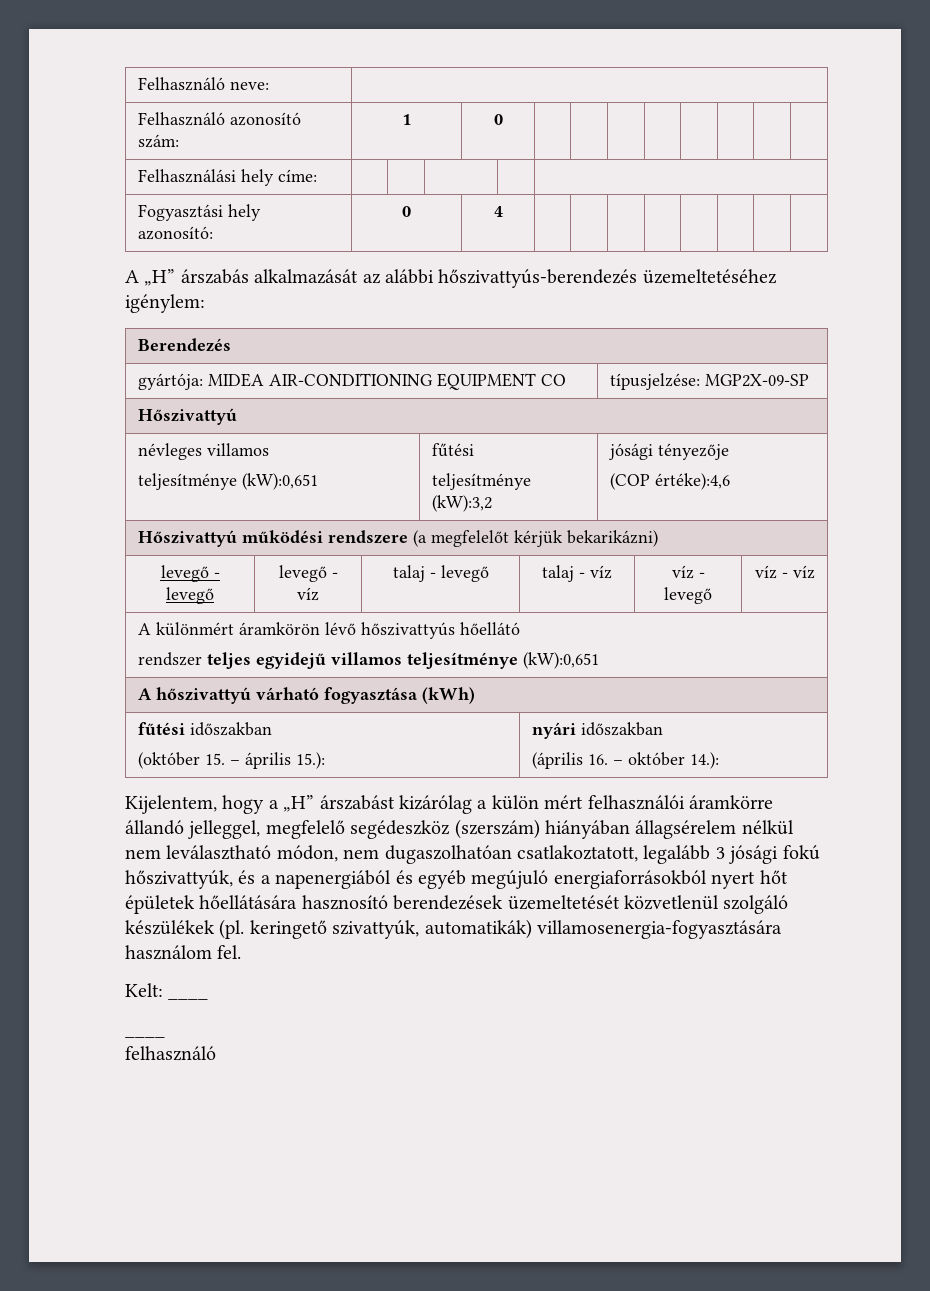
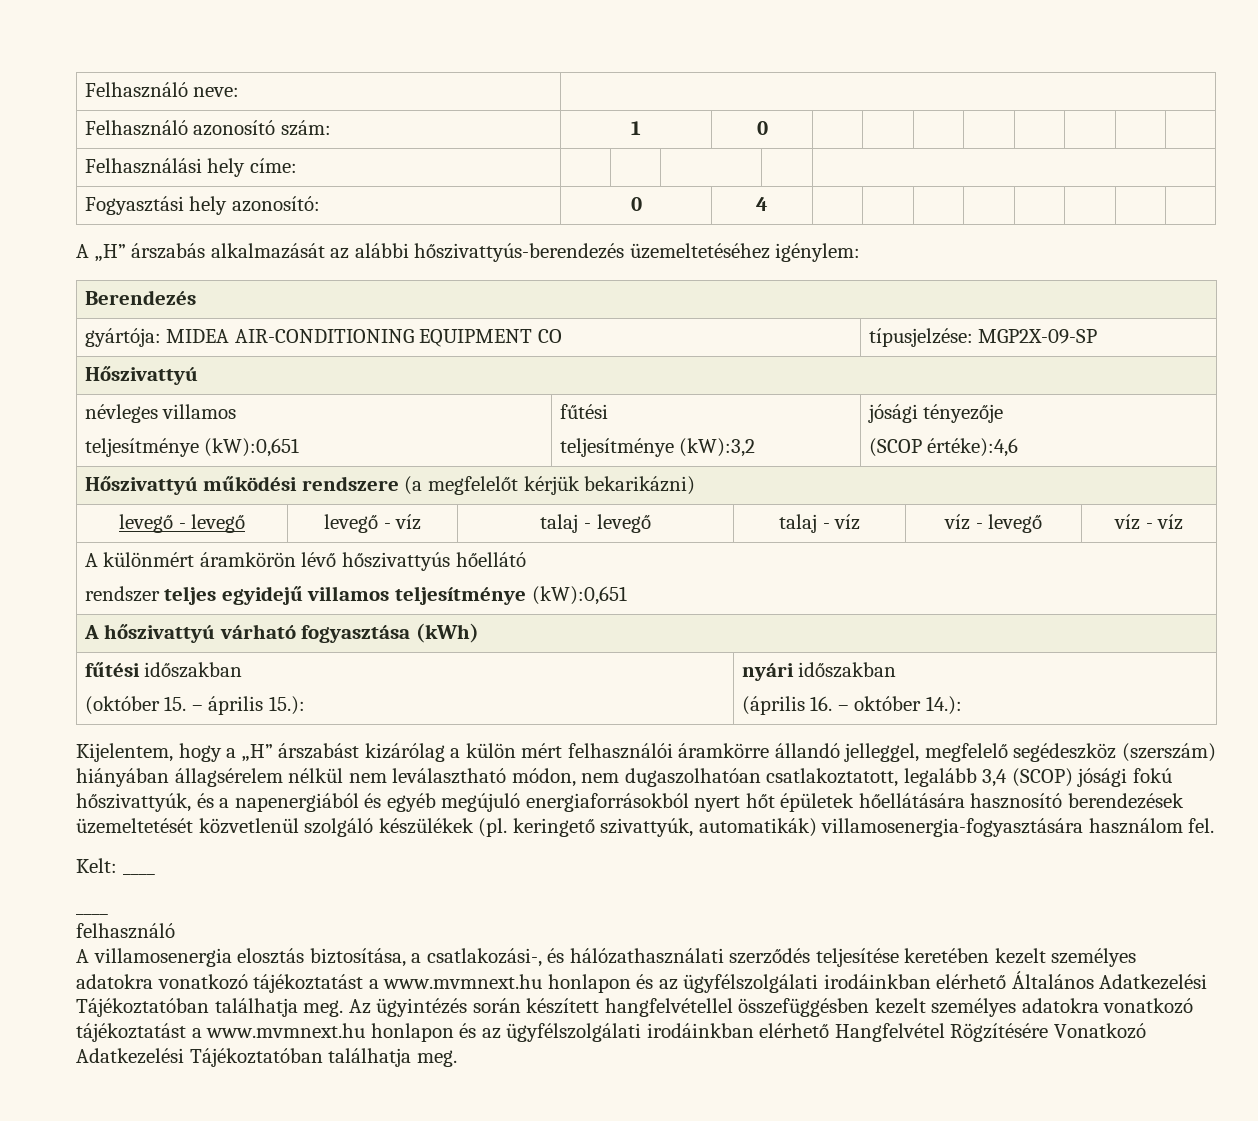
  névleges villamos
  teljesítménye (kW):0,651 | fűtési
  teljesítménye (kW):3,2 | jósági tényezője
- (COP értéke):4,6
+ (SCOP értéke):4,6
- Kijelentem, hogy a „H” árszabást kizárólag a külön mért felhasználói áramkörre állandó jelleggel, megfelelő segédeszköz (szerszám) hiányában állagsérelem nélkül nem leválasztható módon, nem dugaszolhatóan csatlakoztatott, legalább 3 jósági fokú hőszivattyúk, és a napenergiából és egyéb megújuló energiaforrásokból nyert hőt épületek hőellátására hasznosító berendezések üzemeltetését közvetlenül szolgáló készülékek (pl. keringető szivattyúk, automatikák) villamosenergia-fogyasztására használom fel.
+ Kijelentem, hogy a „H” árszabást kizárólag a külön mért felhasználói áramkörre állandó jelleggel, megfelelő segédeszköz (szerszám) hiányában állagsérelem nélkül nem leválasztható módon, nem dugaszolhatóan csatlakoztatott, legalább 3,4 (SCOP) jósági fokú hőszivattyúk, és a napenergiából és egyéb megújuló energiaforrásokból nyert hőt épületek hőellátására hasznosító berendezések üzemeltetését közvetlenül szolgáló készülékek (pl. keringető szivattyúk, automatikák) villamosenergia-fogyasztására használom fel.
+ A villamosenergia elosztás biztosítása, a csatlakozási-, és hálózathasználati szerződés teljesítése keretében kezelt személyes adatokra vonatkozó tájékoztatást a www.mvmnext.hu honlapon és az ügyfélszolgálati irodáinkban elérhető Általános Adatkezelési Tájékoztatóban találhatja meg. Az ügyintézés során készített hangfelvétellel összefüggésben kezelt személyes adatokra vonatkozó tájékoztatást a www.mvmnext.hu honlapon és az ügyfélszolgálati irodáinkban elérhető Hangfelvétel Rögzítésére Vonatkozó Adatkezelési Tájékoztatóban találhatja meg.

